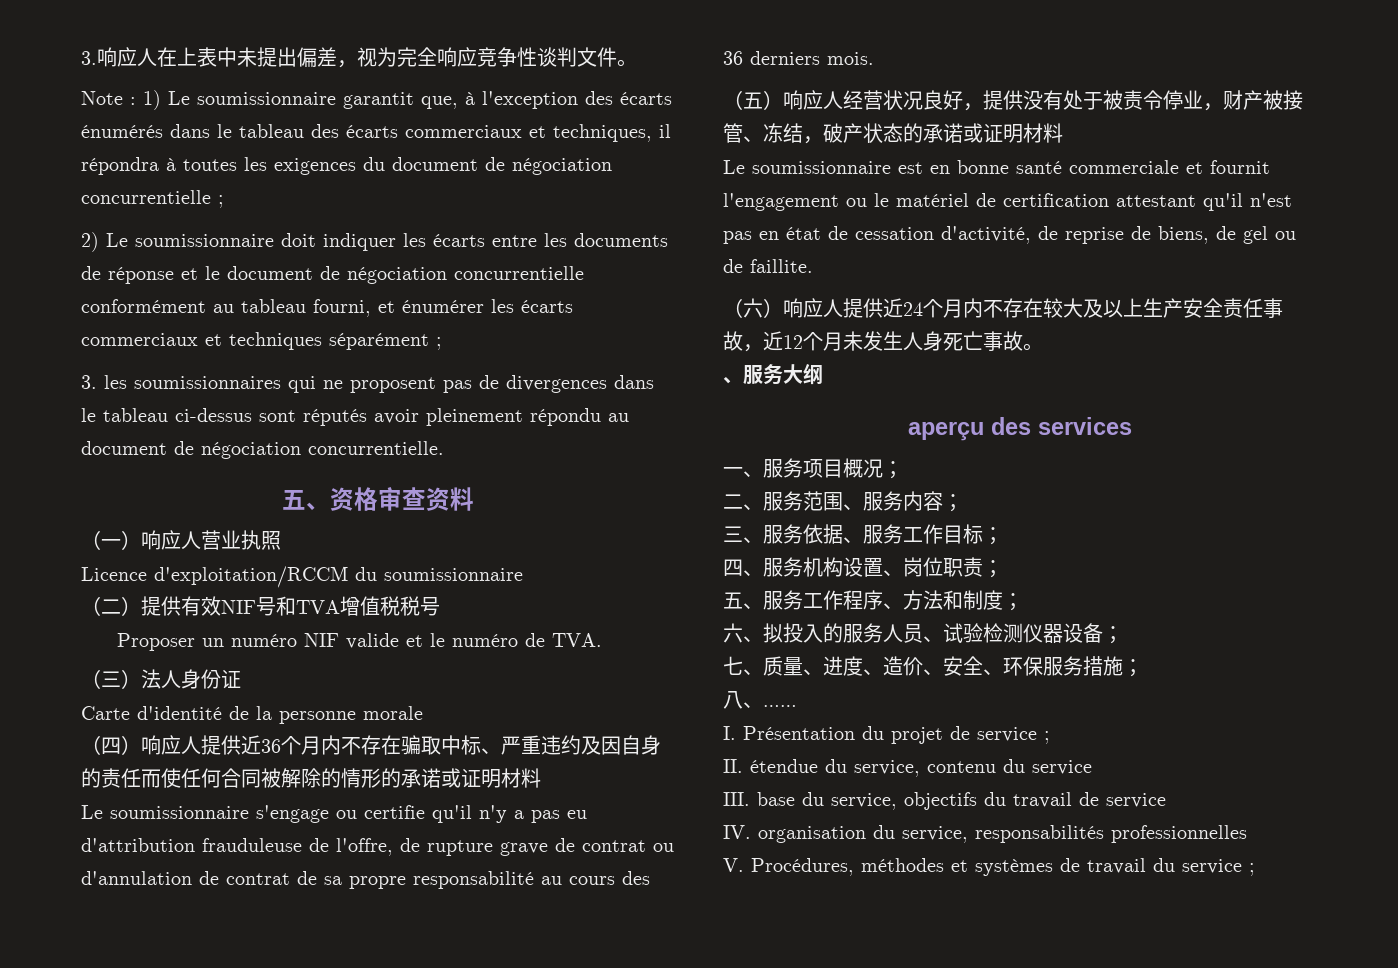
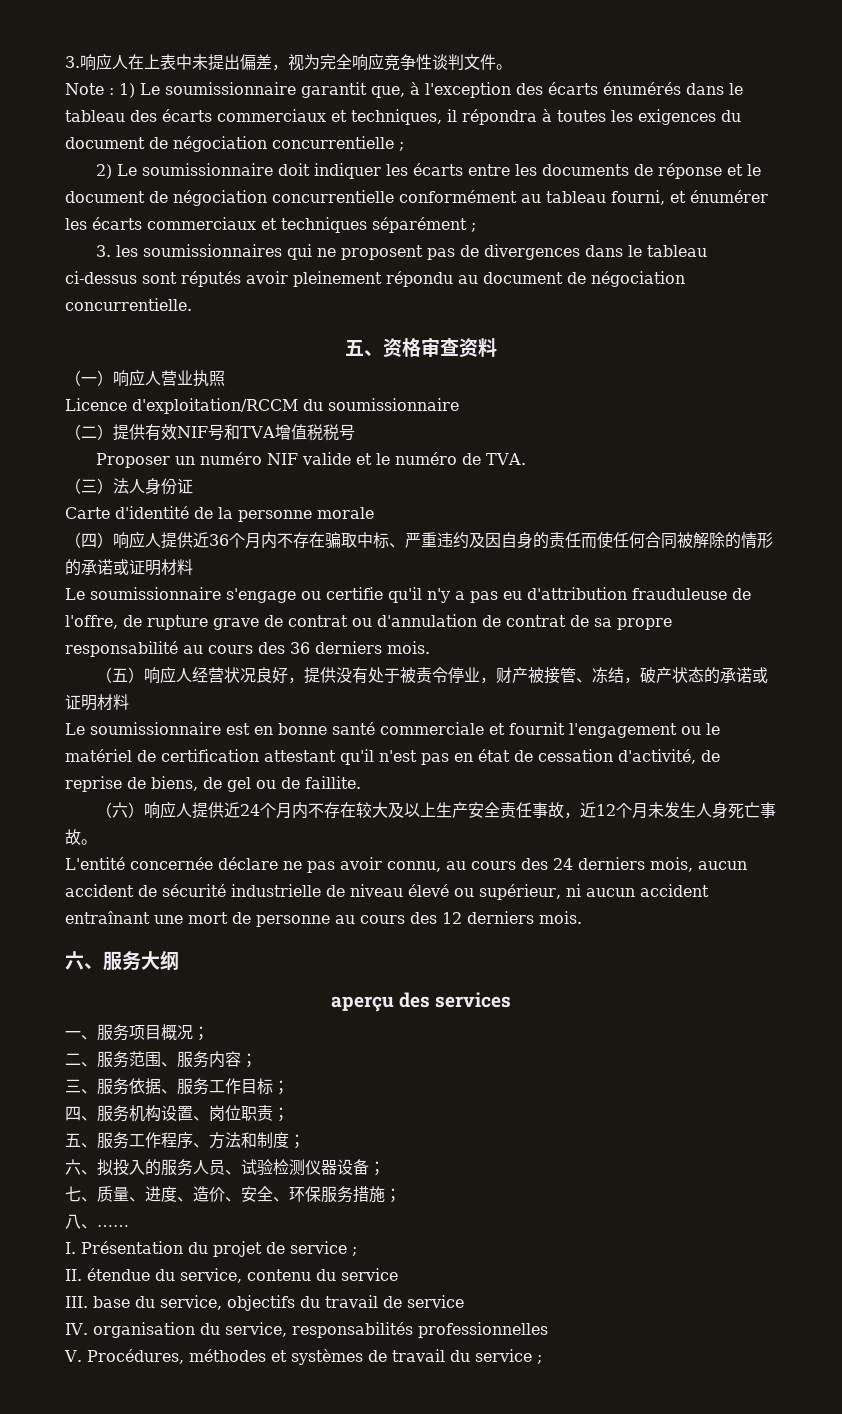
- 、服务大纲
+ L'entité concernée déclare ne pas avoir connu, au cours des 24 derniers mois, aucun accident de sécurité industrielle de niveau élevé ou supérieur, ni aucun accident entraînant une mort de personne au cours des 12 derniers mois.
+ 六、服务大纲

